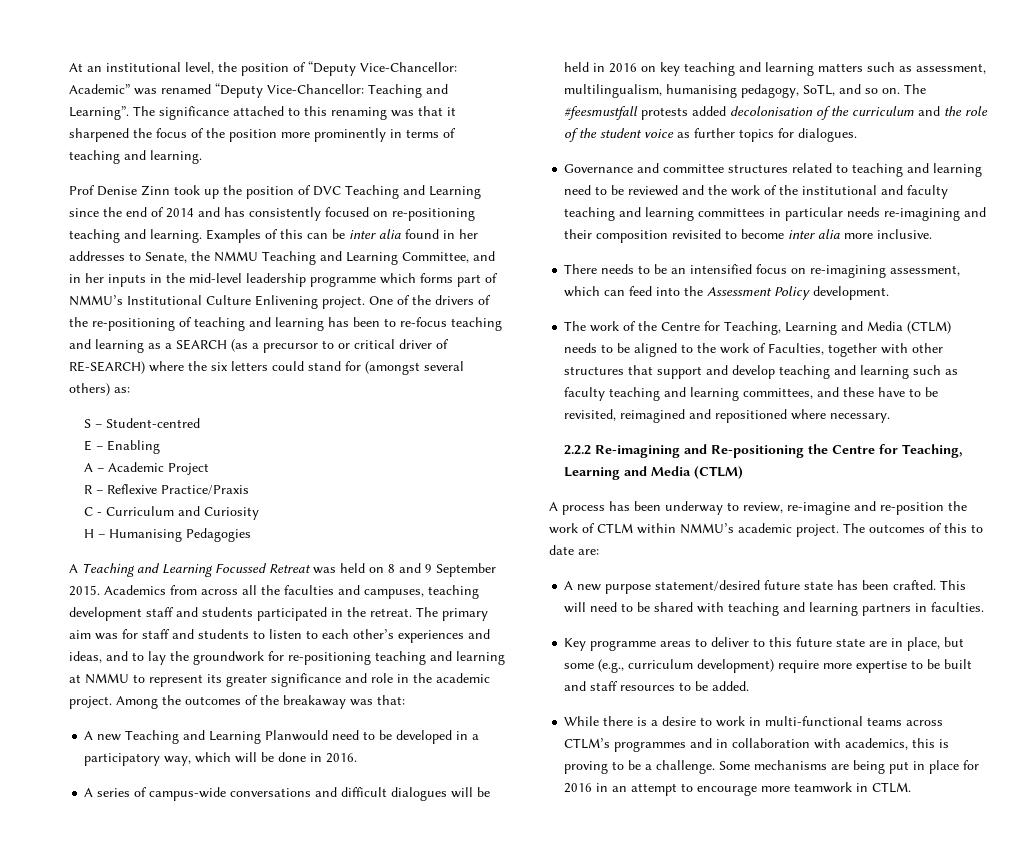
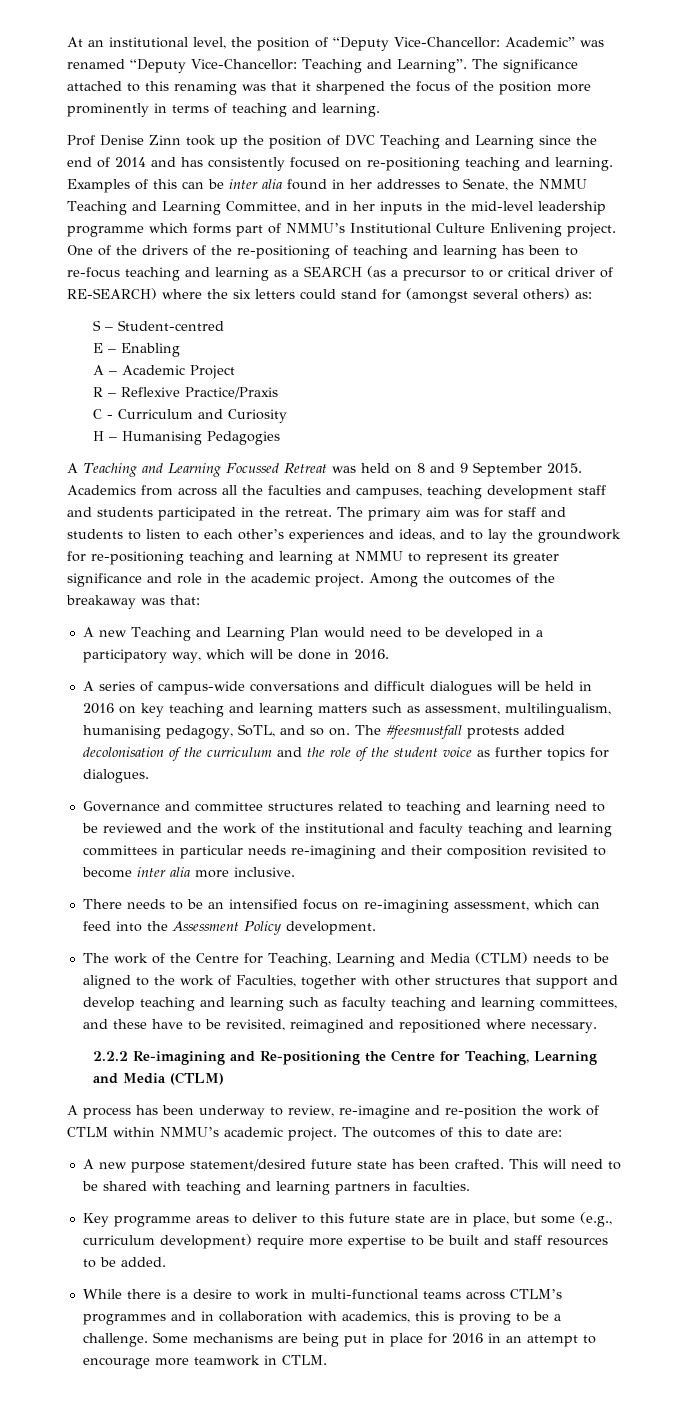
- A new Teaching and Learning Planwould need to be developed in a participatory way, which will be done in 2016.
+ A new Teaching and Learning Plan would need to be developed in a participatory way, which will be done in 2016.

